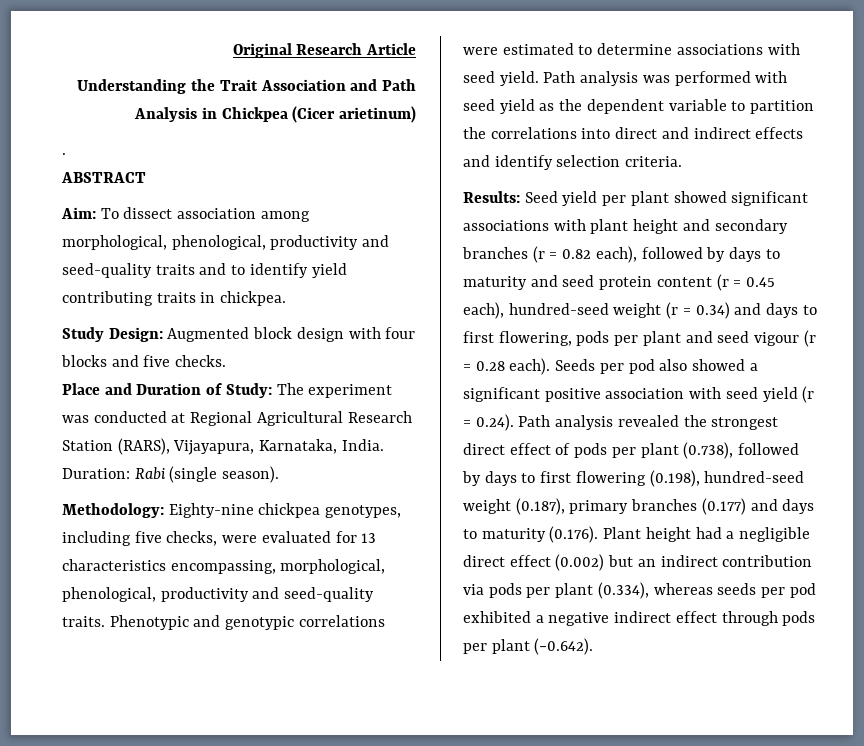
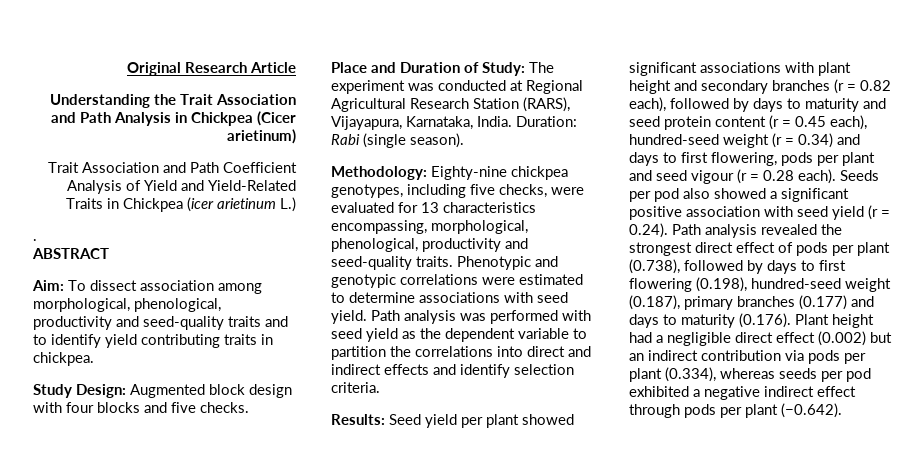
+ Trait Association and Path Coefficient Analysis of Yield and Yield-Related Traits in Chickpea (icer arietinum L.)

